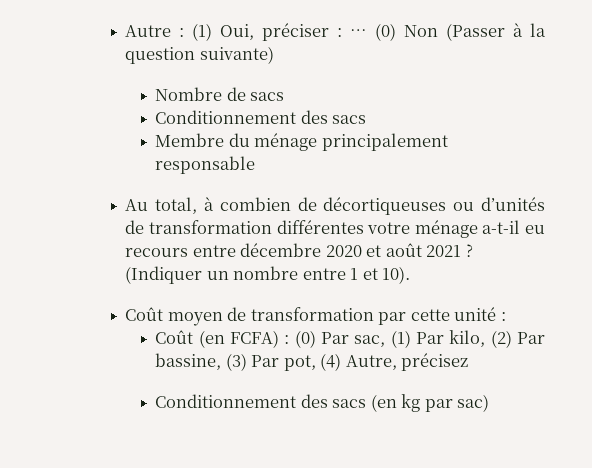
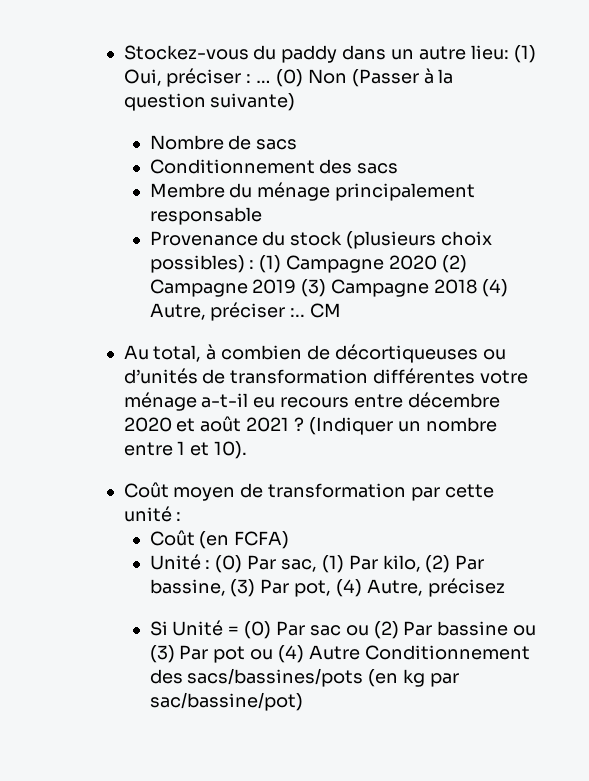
- Autre : (1) Oui, préciser : …
+ Stockez-vous du paddy dans un autre lieu: (1) Oui, préciser : …
+ Provenance du stock (plusieurs choix possibles) : (1) Campagne 2020 (2) Campagne 2019 (3) Campagne 2018 (4) Autre, préciser :.. CM
- Coût (en FCFA) : (0) Par sac, (1) Par kilo, (2) Par bassine, (3) Par pot, (4) Autre, précisez
+ Coût (en FCFA)
+ Unité : (0) Par sac, (1) Par kilo, (2) Par bassine, (3) Par pot, (4) Autre, précisez
- Conditionnement des sacs (en kg par sac)
+ Si Unité = (0) Par sac ou (2) Par bassine ou (3) Par pot ou (4) Autre Conditionnement des sacs/bassines/pots (en kg par sac/bassine/pot)

